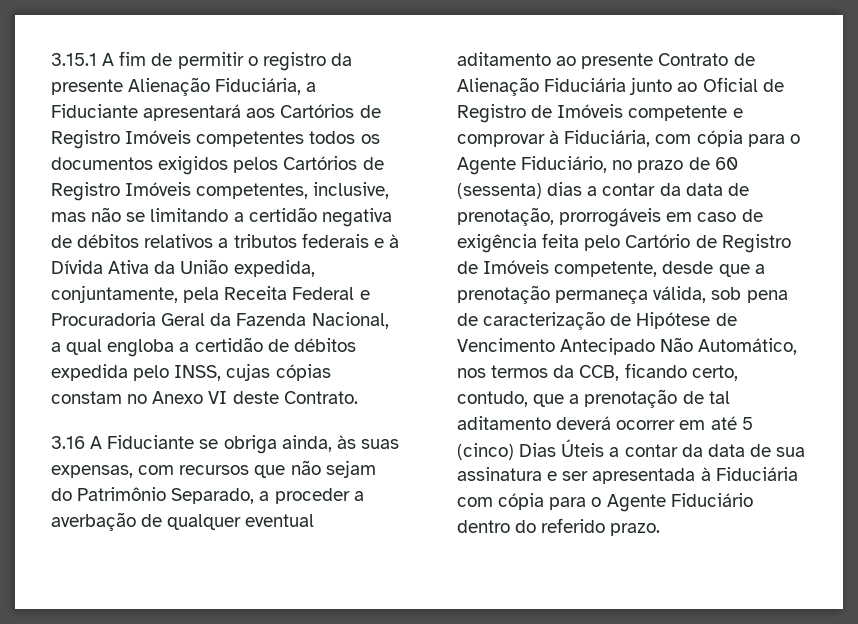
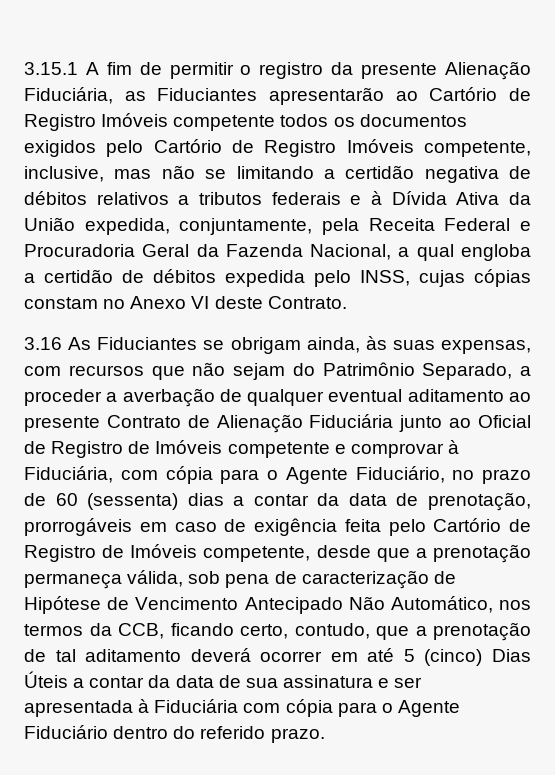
- 3.15.1 A fim de permitir o registro da presente Alienação Fiduciária, a Fiduciante apresentará aos Cartórios de Registro Imóveis competentes todos os documentos exigidos pelos Cartórios de Registro Imóveis competentes, inclusive, mas não se limitando a certidão negativa de débitos relativos a tributos federais e à Dívida Ativa da União expedida, conjuntamente, pela Receita Federal e Procuradoria Geral da Fazenda Nacional, a qual engloba a certidão de débitos expedida pelo INSS, cujas cópias constam no Anexo VI deste Contrato.
+ 3.15.1 A fim de permitir o registro da presente Alienação Fiduciária, as Fiduciantes apresentarão ao Cartório de Registro Imóveis competente todos os documentos exigidos pelo Cartório de Registro Imóveis competente, inclusive, mas não se limitando a certidão negativa de débitos relativos a tributos federais e à Dívida Ativa da União expedida, conjuntamente, pela Receita Federal e Procuradoria Geral da Fazenda Nacional, a qual engloba a certidão de débitos expedida pelo INSS, cujas cópias constam no Anexo VI deste Contrato.
- 3.16 A Fiduciante se obriga ainda, às suas expensas, com recursos que não sejam do Patrimônio Separado, a proceder a averbação de qualquer eventual aditamento ao presente Contrato de Alienação Fiduciária junto ao Oficial de Registro de Imóveis competente e comprovar à Fiduciária, com cópia para o Agente Fiduciário, no prazo de 60 (sessenta) dias a contar da data de prenotação, prorrogáveis em caso de exigência feita pelo Cartório de Registro de Imóveis competente, desde que a prenotação permaneça válida, sob pena de caracterização de Hipótese de Vencimento Antecipado Não Automático, nos termos da CCB, ficando certo, contudo, que a prenotação de tal aditamento deverá ocorrer em até 5 (cinco) Dias Úteis a contar da data de sua assinatura e ser apresentada à Fiduciária com cópia para o Agente Fiduciário dentro do referido prazo.
+ 3.16 As Fiduciantes se obrigam ainda, às suas expensas, com recursos que não sejam do Patrimônio Separado, a proceder a averbação de qualquer eventual aditamento ao presente Contrato de Alienação Fiduciária junto ao Oficial de Registro de Imóveis competente e comprovar à Fiduciária, com cópia para o Agente Fiduciário, no prazo de 60 (sessenta) dias a contar da data de prenotação, prorrogáveis em caso de exigência feita pelo Cartório de Registro de Imóveis competente, desde que a prenotação permaneça válida, sob pena de caracterização de Hipótese de Vencimento Antecipado Não Automático, nos termos da CCB, ficando certo, contudo, que a prenotação de tal aditamento deverá ocorrer em até 5 (cinco) Dias Úteis a contar da data de sua assinatura e ser apresentada à Fiduciária com cópia para o Agente Fiduciário dentro do referido prazo.

